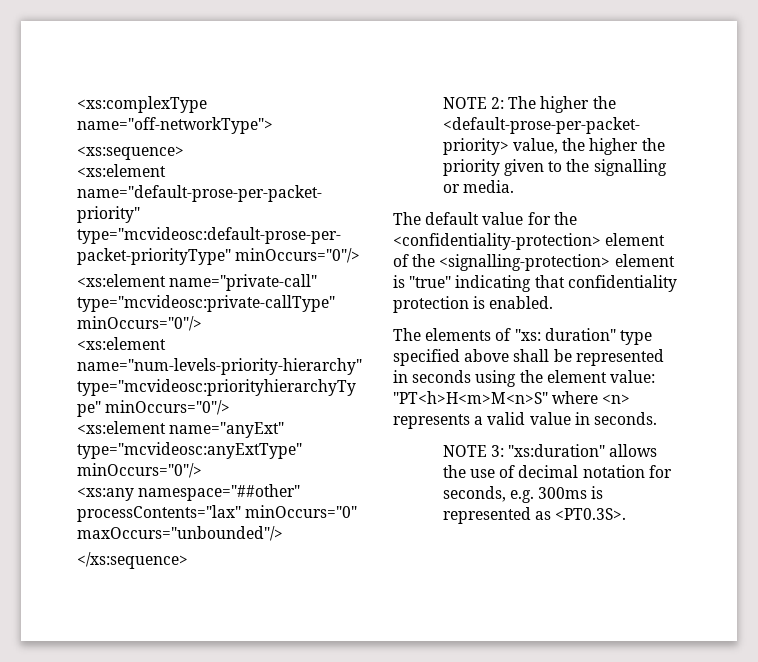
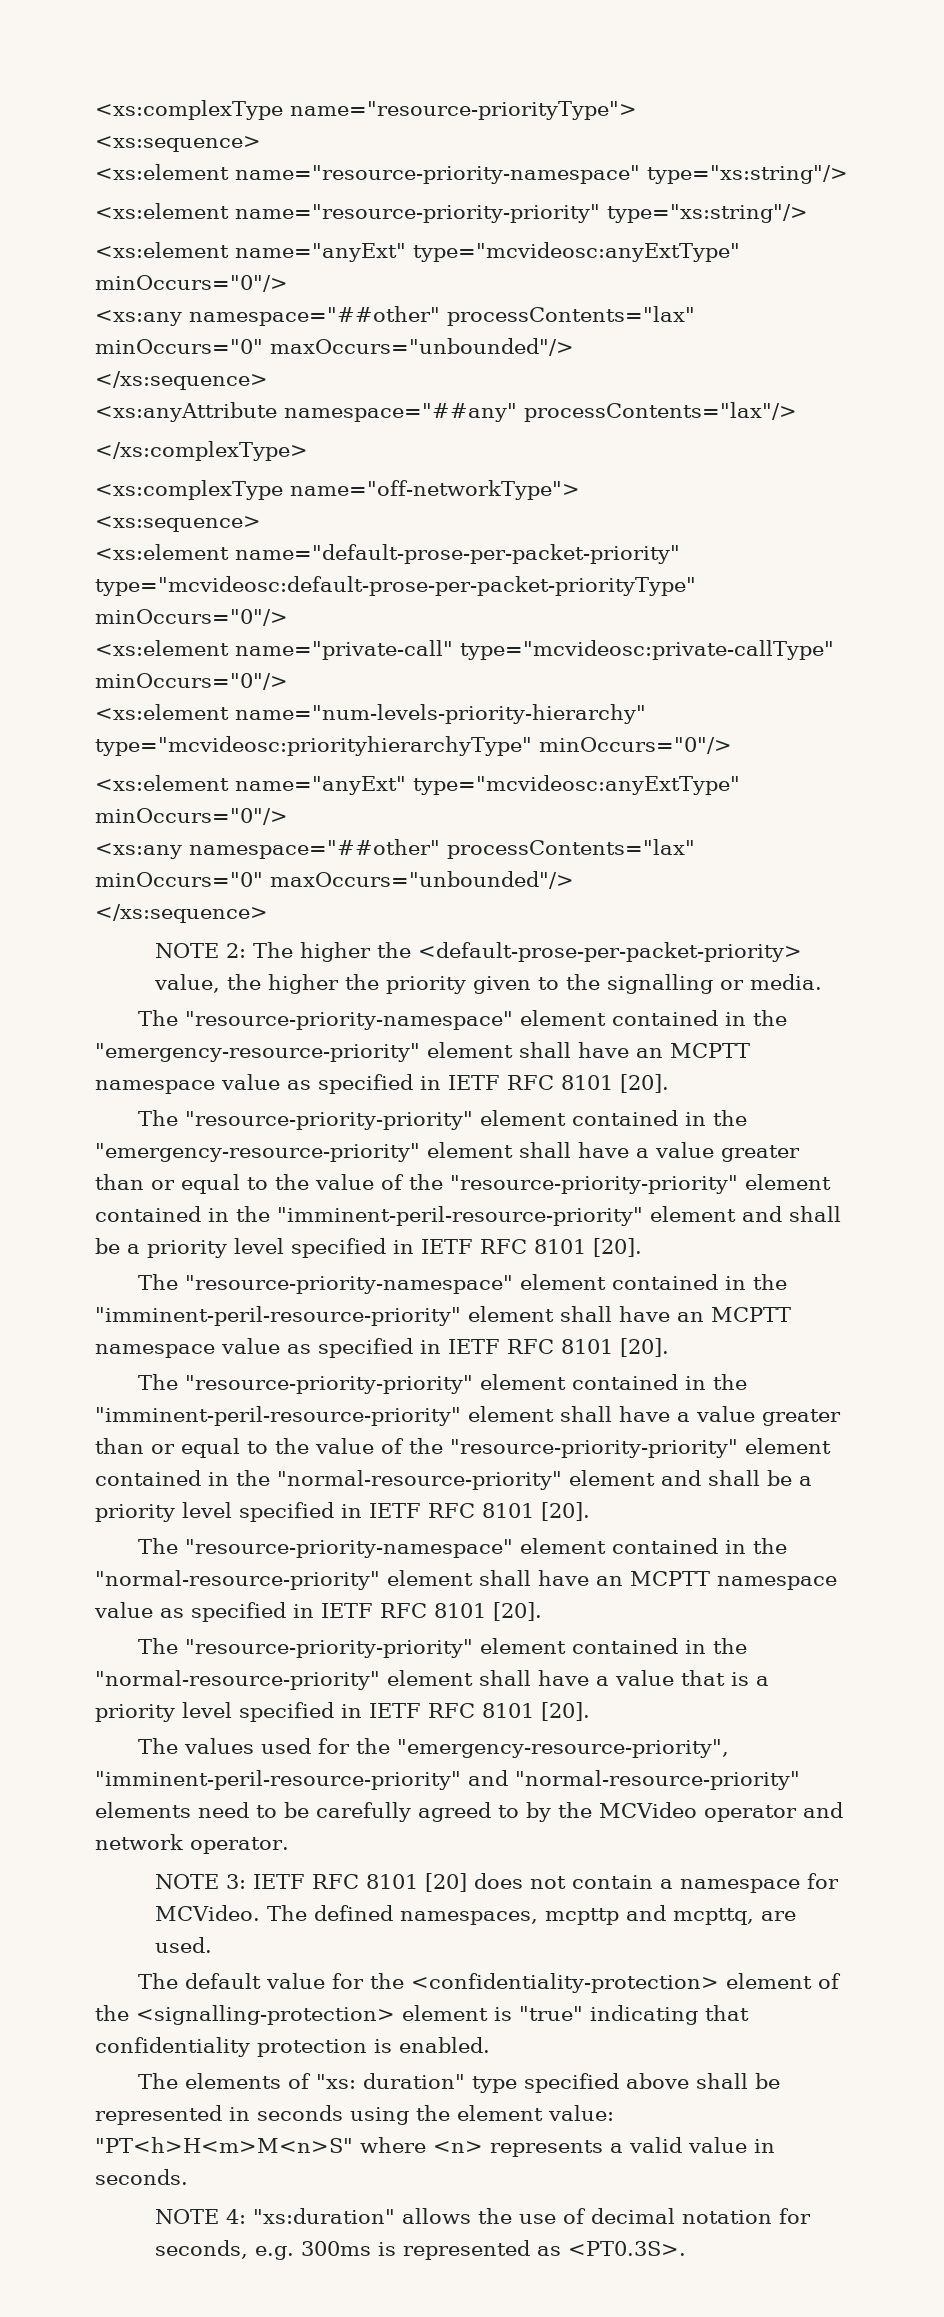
+ <xs:complexType name="resource-priorityType">
+ <xs:sequence>
+ <xs:element name="resource-priority-namespace" type="xs:string"/>
+ <xs:element name="resource-priority-priority" type="xs:string"/>
+ <xs:element name="anyExt" type="mcvideosc:anyExtType" minOccurs="0"/>
+ <xs:any namespace="##other" processContents="lax" minOccurs="0" maxOccurs="unbounded"/>
+ </xs:sequence>
+ <xs:anyAttribute namespace="##any" processContents="lax"/>
+ </xs:complexType>
+ The "resource-priority-namespace" element contained in the "emergency-resource-priority" element shall have an MCPTT namespace value as specified in IETF RFC 8101 [20].
+ The "resource-priority-priority" element contained in the "emergency-resource-priority" element shall have a value greater than or equal to the value of the "resource-priority-priority" element contained in the "imminent-peril-resource-priority" element and shall be a priority level specified in IETF RFC 8101 [20].
+ The "resource-priority-namespace" element contained in the "imminent-peril-resource-priority" element shall have an MCPTT namespace value as specified in IETF RFC 8101 [20].
+ The "resource-priority-priority" element contained in the "imminent-peril-resource-priority" element shall have a value greater than or equal to the value of the "resource-priority-priority" element contained in the "normal-resource-priority" element and shall be a priority level specified in IETF RFC 8101 [20].
+ The "resource-priority-namespace" element contained in the "normal-resource-priority" element shall have an MCPTT namespace value as specified in IETF RFC 8101 [20].
+ The "resource-priority-priority" element contained in the "normal-resource-priority" element shall have a value that is a priority level specified in IETF RFC 8101 [20].
+ The values used for the "emergency-resource-priority", "imminent-peril-resource-priority" and "normal-resource-priority" elements need to be carefully agreed to by the MCVideo operator and network operator.
+ NOTE 3: IETF RFC 8101 [20] does not contain a namespace for MCVideo. The defined namespaces, mcpttp and mcpttq, are used.
- NOTE 3: "xs:duration" allows the use of decimal notation for seconds, e.g. 300ms is represented as <PT0.3S>.
+ NOTE 4: "xs:duration" allows the use of decimal notation for seconds, e.g. 300ms is represented as <PT0.3S>.

